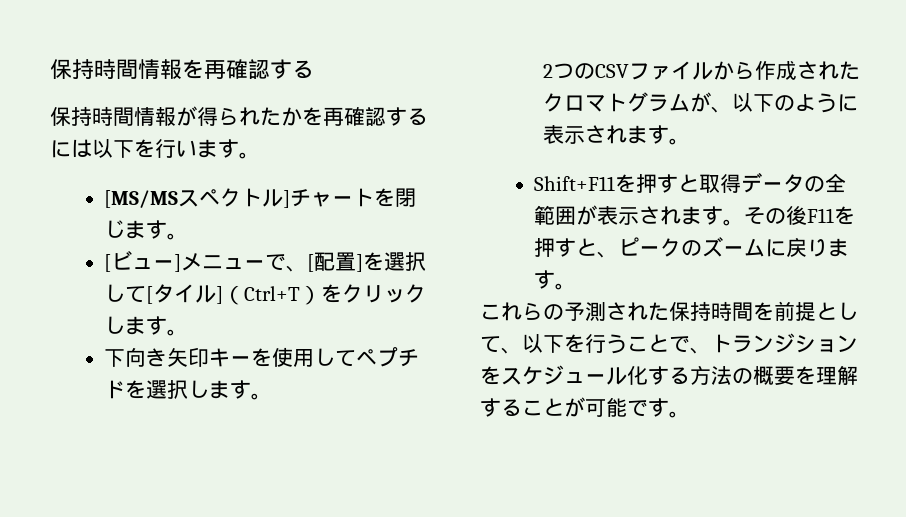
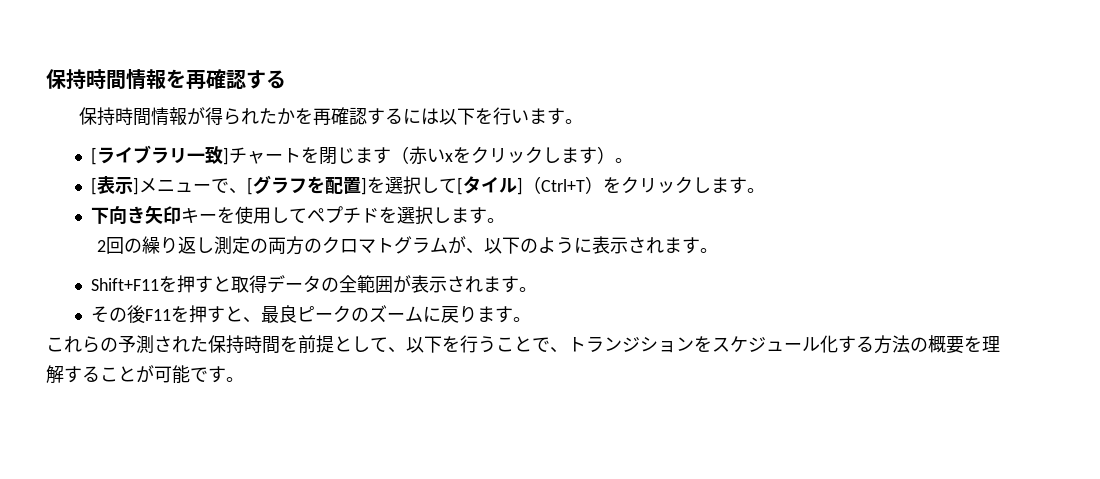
- [MS/MSスペクトル]チャートを閉じます。
- [ビュー]メニューで、[配置]を選択して[タイル]（Ctrl+T）をクリックします。
+ [ライブラリ一致]チャートを閉じます（赤いxをクリックします）。
+ [表示]メニューで、[グラフを配置]を選択して[タイル]（Ctrl+T）をクリックします。
- 2つのCSVファイルから作成されたクロマトグラムが、以下のように表示されます。
+ 2回の繰り返し測定の両方のクロマトグラムが、以下のように表示されます。
- Shift+F11を押すと取得データの全範囲が表示されます。その後F11を押すと、ピークのズームに戻ります。
+ Shift+F11を押すと取得データの全範囲が表示されます。
+ その後F11を押すと、最良ピークのズームに戻ります。

